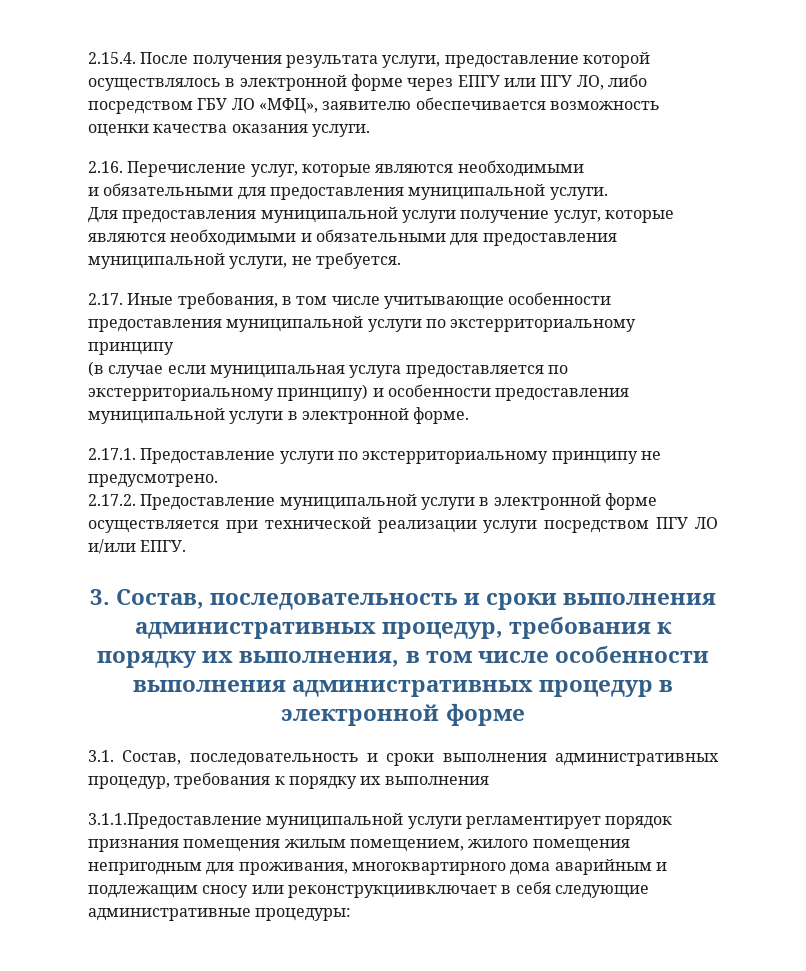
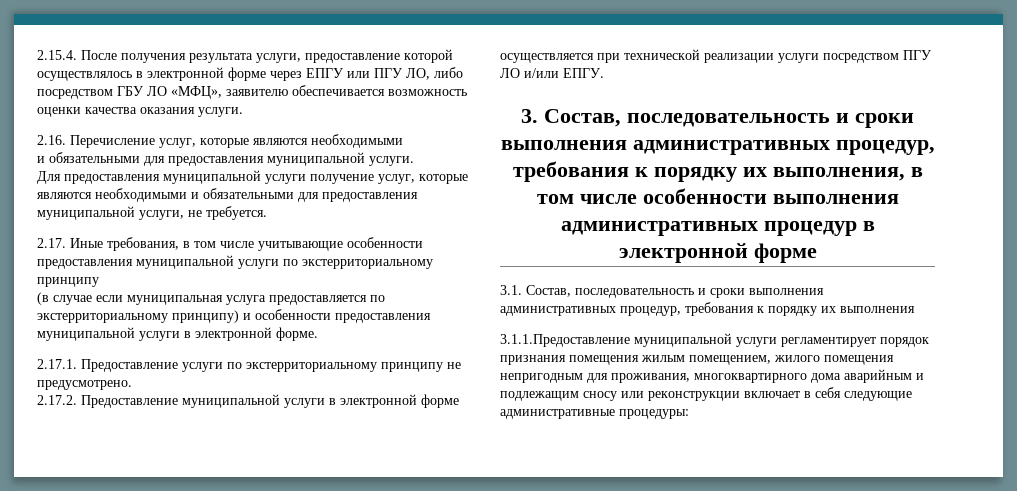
- 3.1.1.Предоставление муниципальной услуги регламентирует порядок признания помещения жилым помещением, жилого помещения непригодным для проживания, многоквартирного дома аварийным и подлежащим сносу или реконструкциивключает в себя следующие административные процедуры:
+ 3.1.1.Предоставление муниципальной услуги регламентирует порядок признания помещения жилым помещением, жилого помещения непригодным для проживания, многоквартирного дома аварийным и подлежащим сносу или реконструкции включает в себя следующие административные процедуры:

